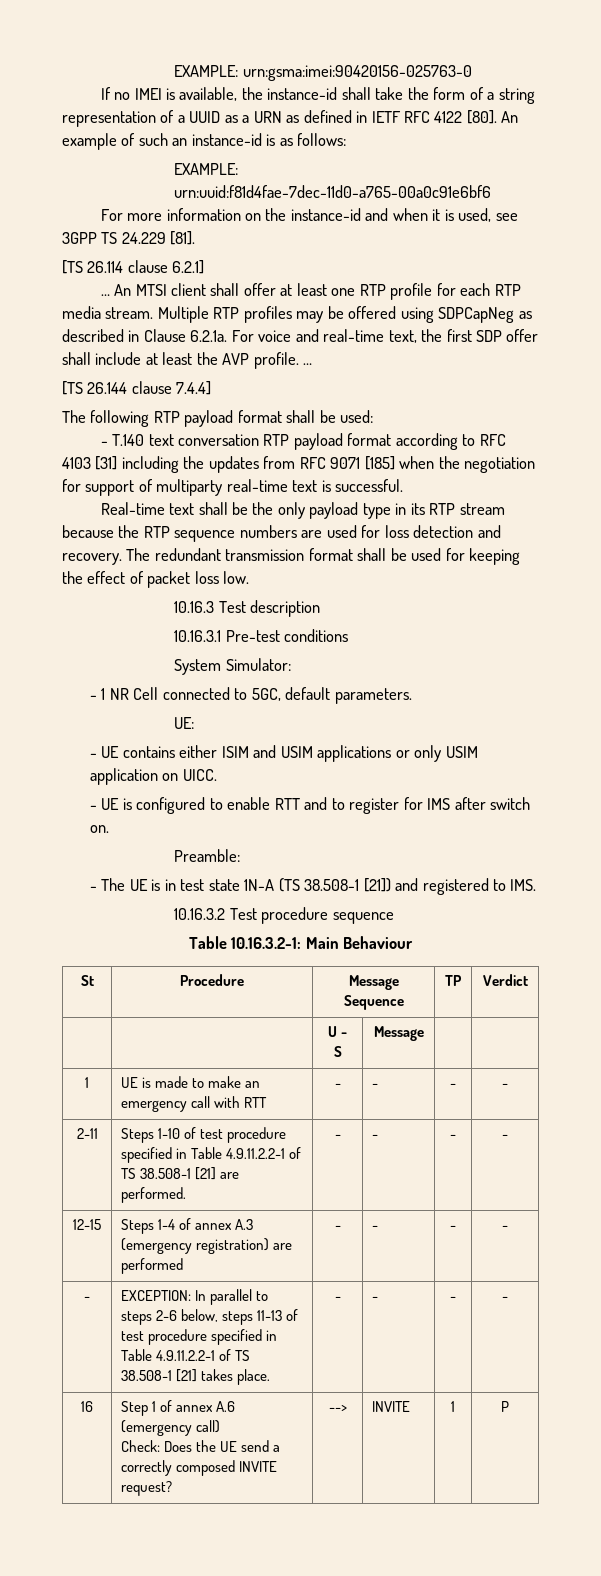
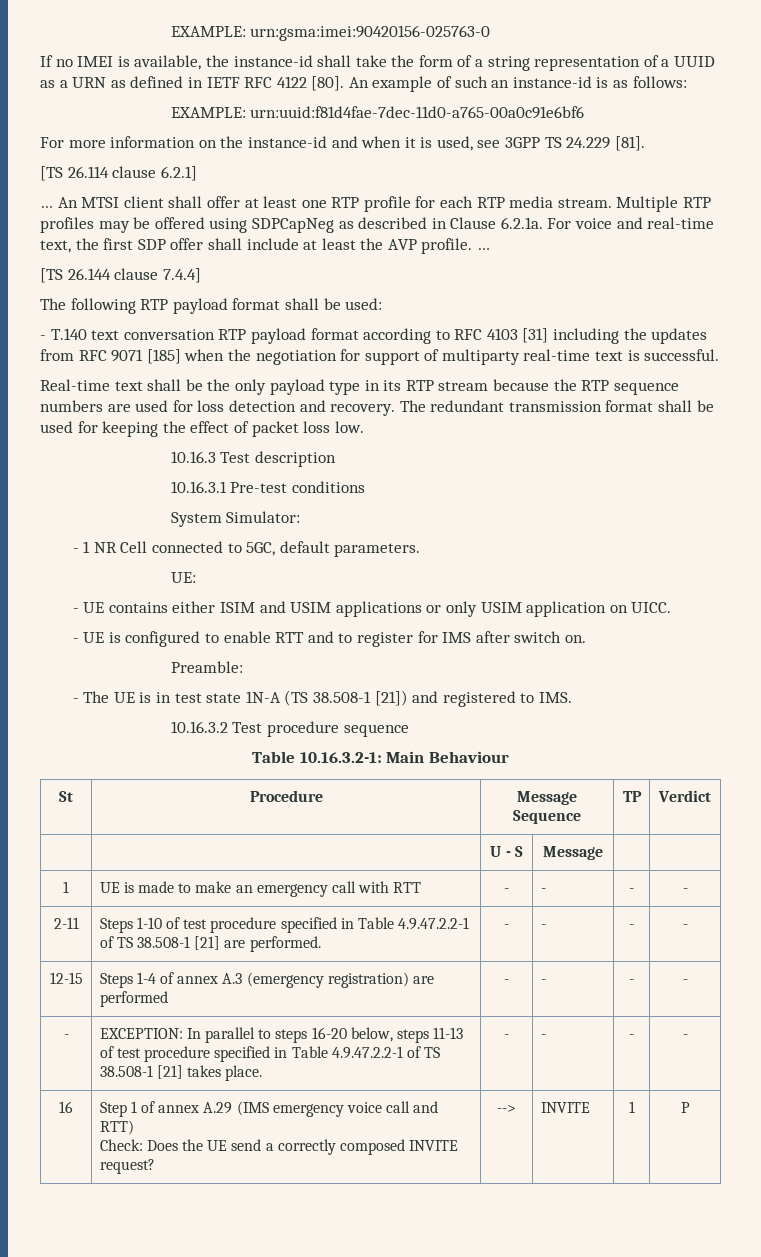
- 2-11 | Steps 1-10 of test procedure specified in Table 4.9.11.2.2-1 of TS 38.508-1 [21] are performed. | - | - | - | -
+ 2-11 | Steps 1-10 of test procedure specified in Table 4.9.47.2.2-1 of TS 38.508-1 [21] are performed. | - | - | - | -
- - | EXCEPTION: In parallel to steps 2-6 below, steps 11-13 of test procedure specified in Table 4.9.11.2.2-1 of TS 38.508-1 [21] takes place. | - | - | - | -
+ - | EXCEPTION: In parallel to steps 16-20 below, steps 11-13 of test procedure specified in Table 4.9.47.2.2-1 of TS 38.508-1 [21] takes place. | - | - | - | -
- 16 | Step 1 of annex A.6 (emergency call)
+ 16 | Step 1 of annex A.29 (IMS emergency voice call and RTT)

